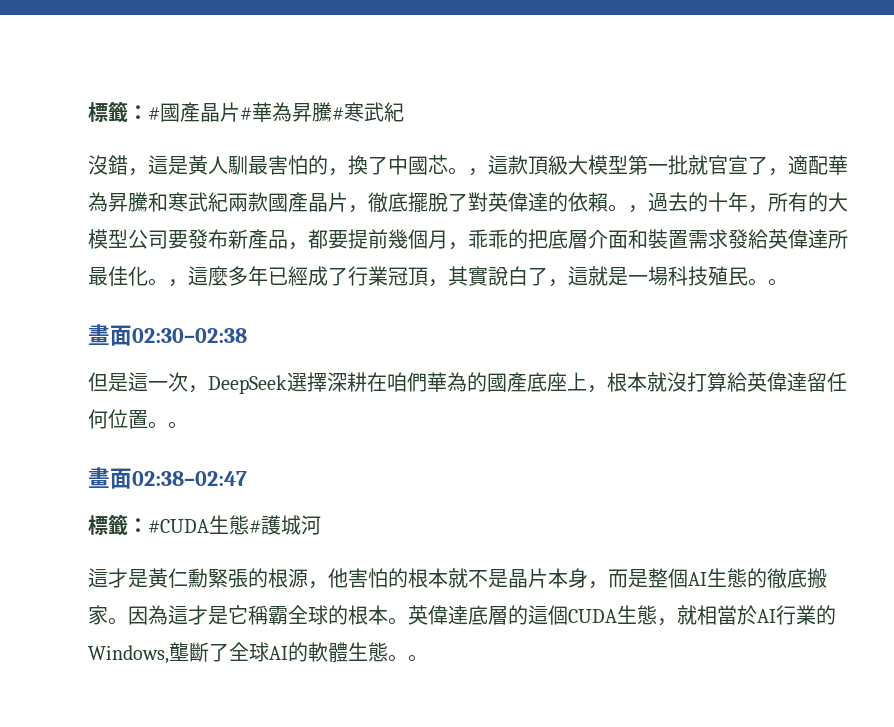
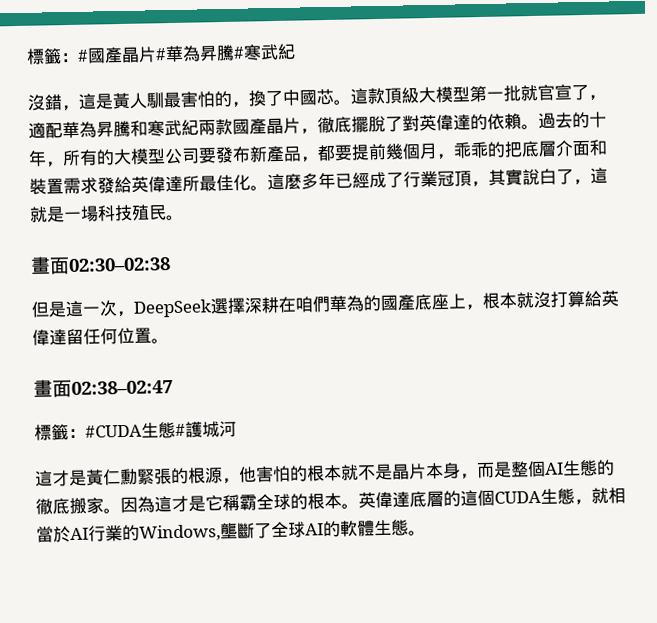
- ，這款頂級大模型第一批就官宣了，適配華為昇騰和寒武紀兩款國產晶片，徹底擺脫了對英偉達的依賴。
+ 這款頂級大模型第一批就官宣了，適配華為昇騰和寒武紀兩款國產晶片，徹底擺脫了對英偉達的依賴。
- ，過去的十年，所有的大模型公司要發布新產品，都要提前幾個月，乖乖的把底層介面和裝置需求發給英偉達所最佳化。
+ 過去的十年，所有的大模型公司要發布新產品，都要提前幾個月，乖乖的把底層介面和裝置需求發給英偉達所最佳化。
- ，這麼多年已經成了行業冠頂，其實說白了，這就是一場科技殖民。。
+ 這麼多年已經成了行業冠頂，其實說白了，這就是一場科技殖民。
- 但是這一次，DeepSeek選擇深耕在咱們華為的國產底座上，根本就沒打算給英偉達留任何位置。。
+ 但是這一次，DeepSeek選擇深耕在咱們華為的國產底座上，根本就沒打算給英偉達留任何位置。
- 英偉達底層的這個CUDA生態，就相當於AI行業的Windows,壟斷了全球AI的軟體生態。。
+ 英偉達底層的這個CUDA生態，就相當於AI行業的Windows,壟斷了全球AI的軟體生態。

